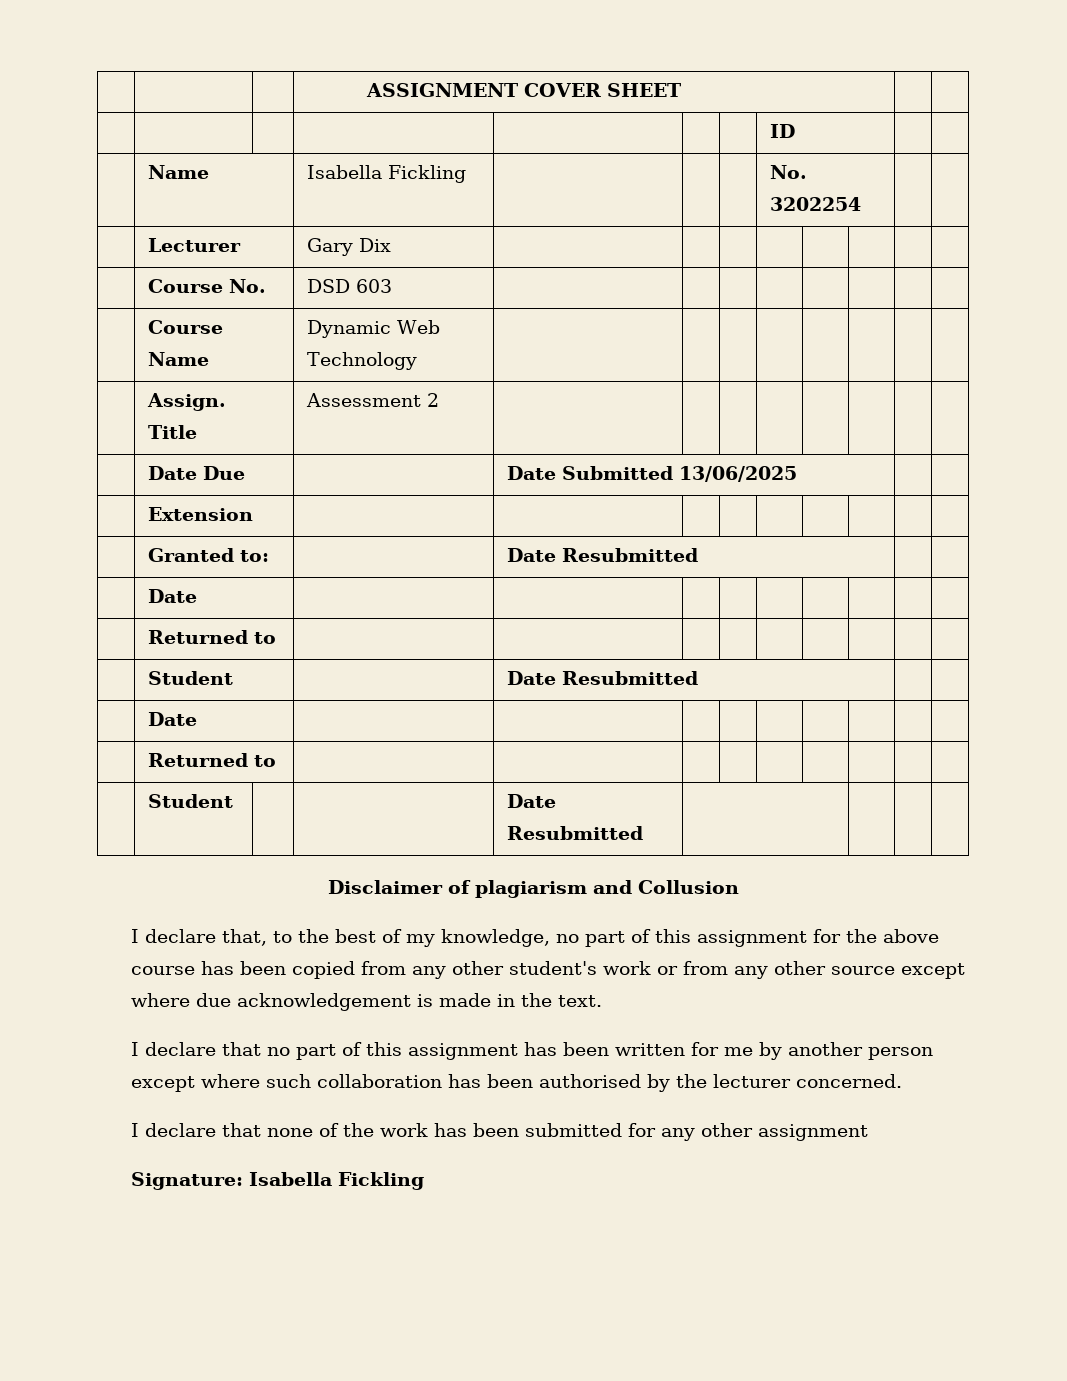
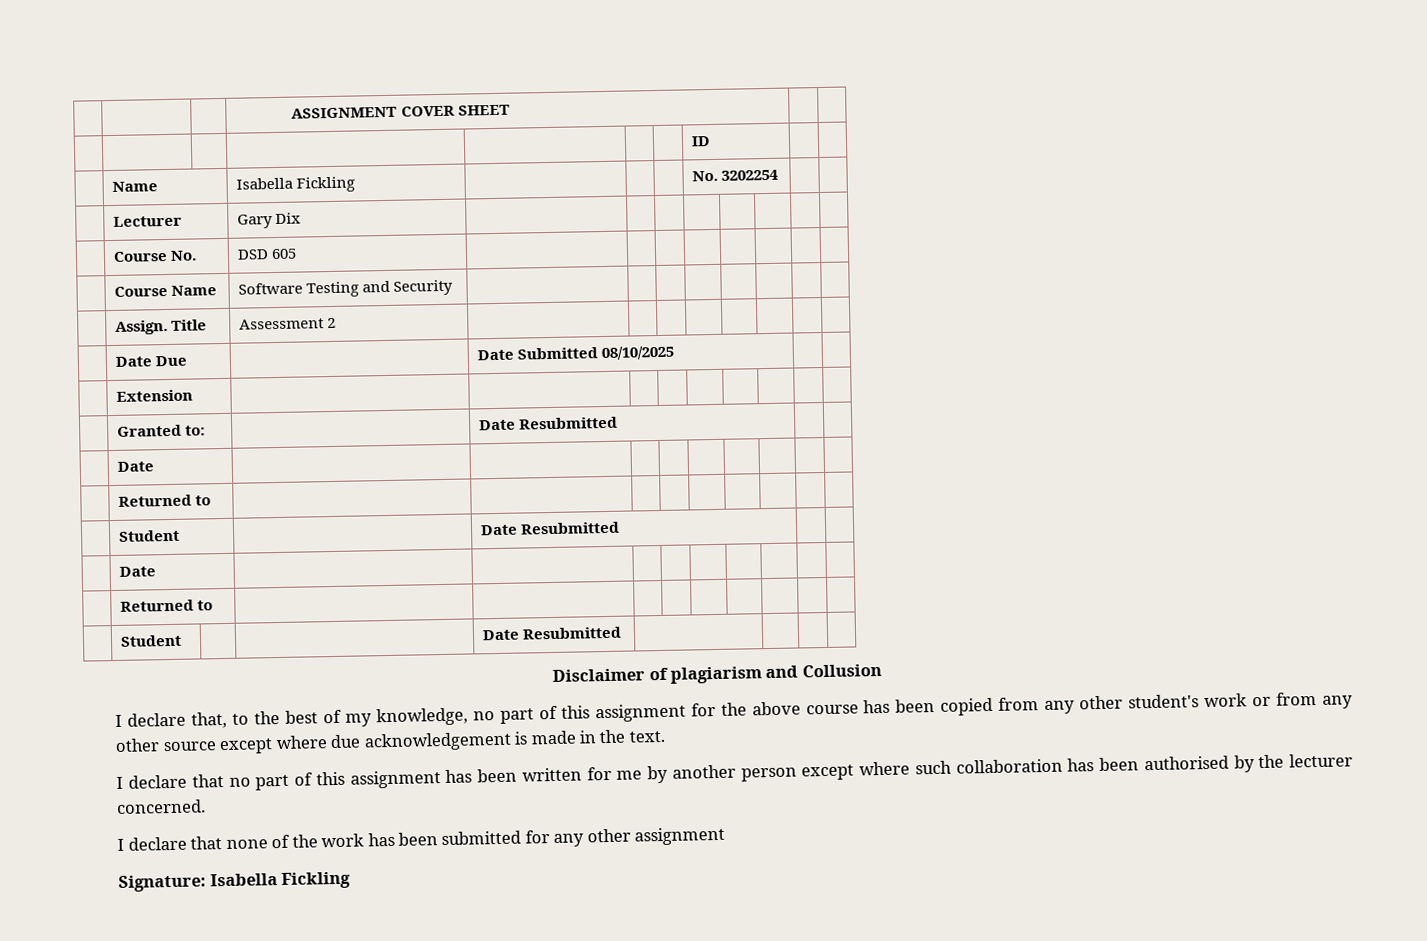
- | Course No. | DSD 603 | | | | | | | |
+ | Course No. | DSD 605 | | | | | | | |
- | Course Name | Dynamic Web Technology | | | | | | | |
+ | Course Name | Software Testing and Security | | | | | | | |
- | Date Due | | Date Submitted 13/06/2025 | |
+ | Date Due | | Date Submitted 08/10/2025 | |

